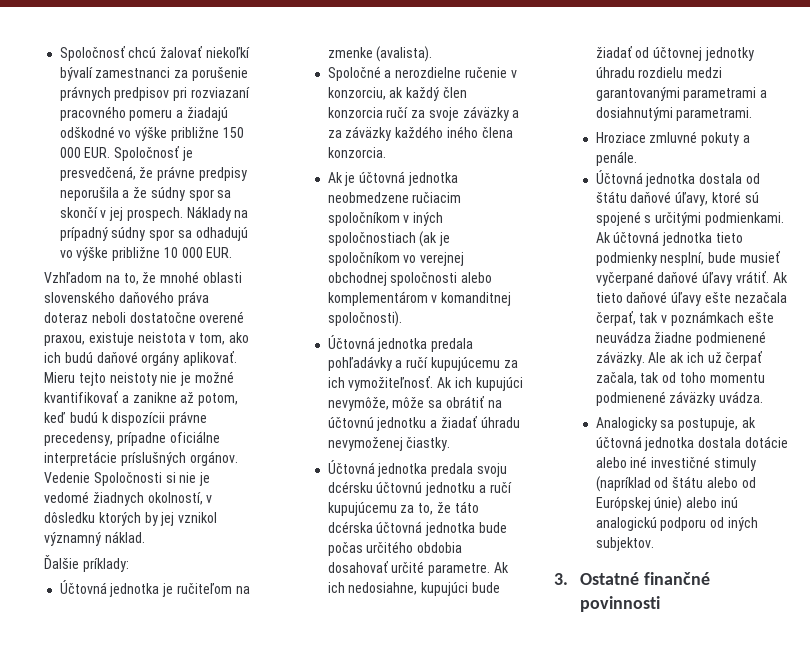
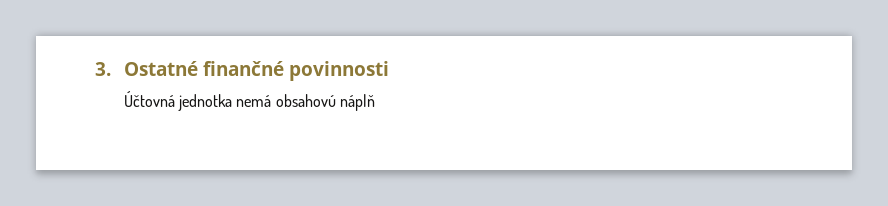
- Spoločnosť chcú žalovať niekoľkí bývalí zamestnanci za porušenie právnych predpisov pri rozviazaní pracovného pomeru a žiadajú odškodné vo výške približne 150 000 EUR. Spoločnosť je presvedčená, že právne predpisy neporušila a že súdny spor sa skončí v jej prospech. Náklady na prípadný súdny spor sa odhadujú vo výške približne 10 000 EUR.
- Vzhľadom na to, že mnohé oblasti slovenského daňového práva doteraz neboli dostatočne overené praxou, existuje neistota v tom, ako ich budú daňové orgány aplikovať. Mieru tejto neistoty nie je možné kvantifikovať a zanikne až potom, keď budú k dispozícii právne precedensy, prípadne oficiálne interpretácie príslušných orgánov. Vedenie Spoločnosti si nie je vedomé žiadnych okolností, v dôsledku ktorých by jej vznikol významný náklad.
- Ďalšie príklady:
- Účtovná jednotka je ručiteľom na zmenke (avalista).
- Spoločné a nerozdielne ručenie v konzorciu, ak každý člen konzorcia ručí za svoje záväzky a za záväzky každého iného člena konzorcia.
- Ak je účtovná jednotka neobmedzene ručiacim spoločníkom v iných spoločnostiach (ak je spoločníkom vo verejnej obchodnej spoločnosti alebo komplementárom v komanditnej spoločnosti).
- Účtovná jednotka predala pohľadávky a ručí kupujúcemu za ich vymožiteľnosť. Ak ich kupujúci nevymôže, môže sa obrátiť na účtovnú jednotku a žiadať úhradu nevymoženej čiastky.
- Účtovná jednotka predala svoju dcérsku účtovnú jednotku a ručí kupujúcemu za to, že táto dcérska účtovná jednotka bude počas určitého obdobia dosahovať určité parametre. Ak ich nedosiahne, kupujúci bude žiadať od účtovnej jednotky úhradu rozdielu medzi garantovanými parametrami a dosiahnutými parametrami.
- Hroziace zmluvné pokuty a penále.
- Účtovná jednotka dostala od štátu daňové úľavy, ktoré sú spojené s určitými podmienkami. Ak účtovná jednotka tieto podmienky nesplní, bude musieť vyčerpané daňové úľavy vrátiť. Ak tieto daňové úľavy ešte nezačala čerpať, tak v poznámkach ešte neuvádza žiadne podmienené záväzky. Ale ak ich už čerpať začala, tak od toho momentu podmienené záväzky uvádza.
- Analogicky sa postupuje, ak účtovná jednotka dostala dotácie alebo iné investičné stimuly (napríklad od štátu alebo od Európskej únie) alebo inú analogickú podporu od iných subjektov.
+ Účtovná jednotka nemá obsahovú náplň

